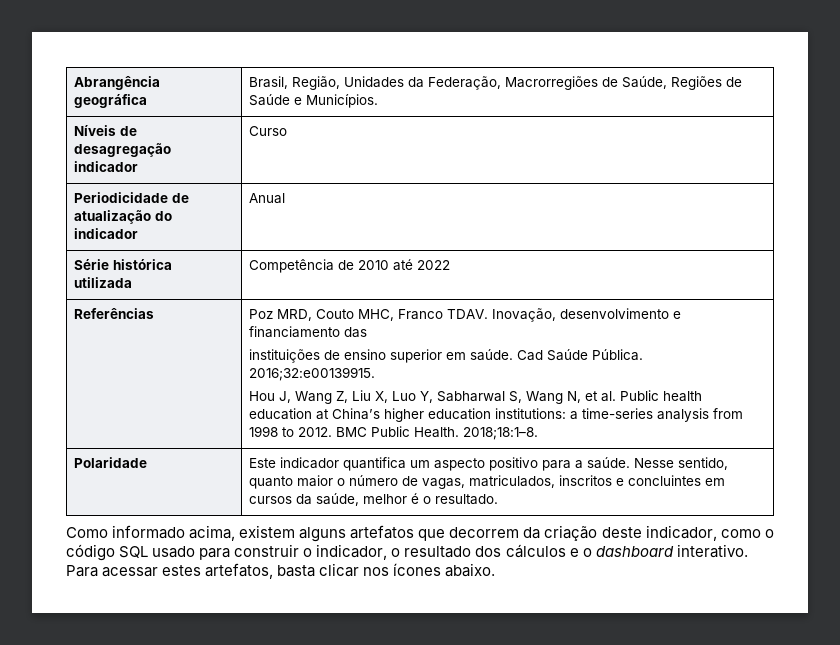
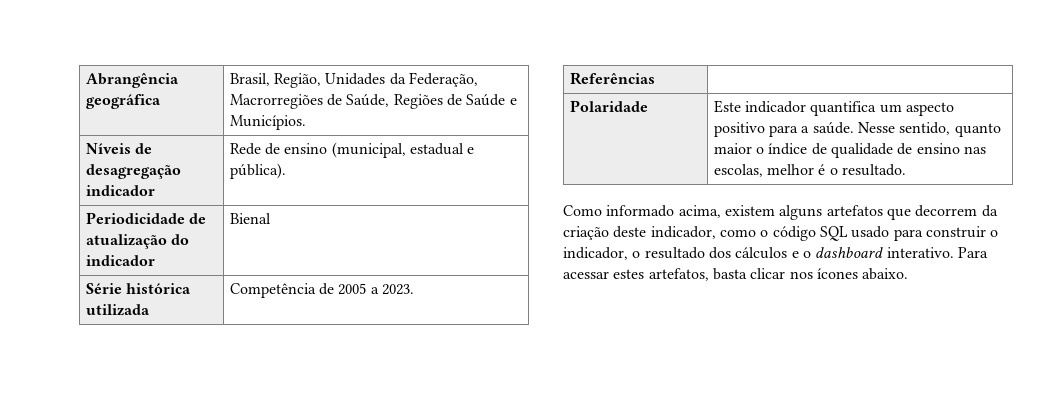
- Níveis de desagregação indicador | Curso
+ Níveis de desagregação indicador | Rede de ensino (municipal, estadual e pública).
- Periodicidade de atualização do indicador | Anual
+ Periodicidade de atualização do indicador | Bienal
- Série histórica utilizada | Competência de 2010 até 2022
- Referências | Poz MRD, Couto MHC, Franco TDAV. Inovação, desenvolvimento e financiamento das
- instituições de ensino superior em saúde. Cad Saúde Pública. 2016;32:e00139915.
- Hou J, Wang Z, Liu X, Luo Y, Sabharwal S, Wang N, et al. Public health education at China’s higher education institutions: a time-series analysis from 1998 to 2012. BMC Public Health. 2018;18:1–8.
+ Série histórica utilizada | Competência de 2005 a 2023.
+ Referências |
- Polaridade | Este indicador quantifica um aspecto positivo para a saúde. Nesse sentido, quanto maior o número de vagas, matriculados, inscritos e concluintes em cursos da saúde, melhor é o resultado.
+ Polaridade | Este indicador quantifica um aspecto positivo para a saúde. Nesse sentido, quanto maior o índice de qualidade de ensino nas escolas, melhor é o resultado.

